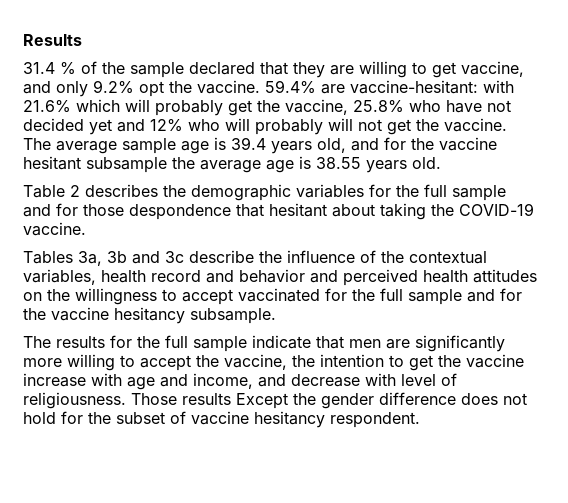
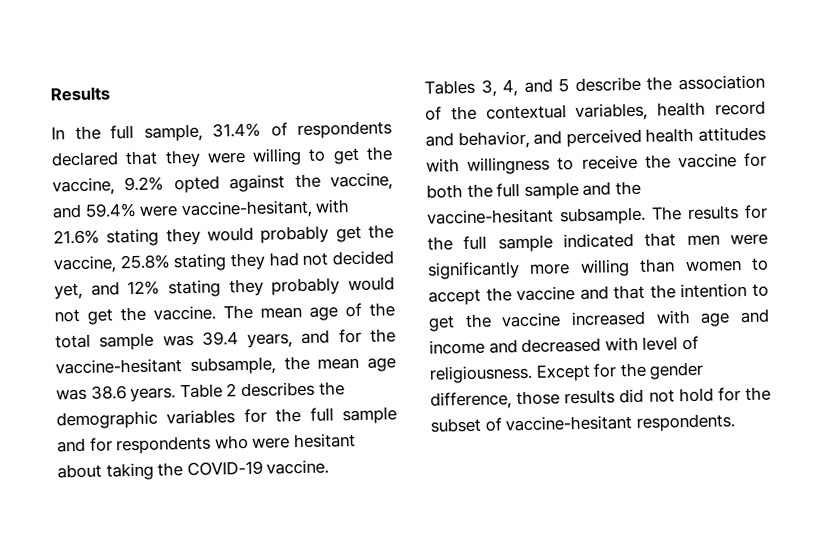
- 31.4 % of the sample declared that they are willing to get vaccine, and only 9.2% opt the vaccine. 59.4% are vaccine-hesitant: with 21.6% which will probably get the vaccine, 25.8% who have not decided yet and 12% who will probably will not get the vaccine.
+ In the full sample, 31.4% of respondents declared that they were willing to get the vaccine, 9.2% opted against the vaccine, and 59.4% were vaccine-hesitant, with 21.6% stating they would probably get the vaccine, 25.8% stating they had not decided yet, and 12% stating they probably would not get the vaccine.
- The average sample age is 39.4 years old, and for the vaccine hesitant subsample the average age is 38.55 years old.
- Table 2 describes the demographic variables for the full sample and for those despondence that hesitant about taking the COVID-19 vaccine.
+ The mean age of the total sample was 39.4 years, and for the vaccine-hesitant subsample, the mean age was 38.6 years. Table 2 describes the demographic variables for the full sample and for respondents who were hesitant about taking the COVID-19 vaccine.
- Tables 3a, 3b and 3c describe the influence of the contextual variables, health record and behavior and perceived health attitudes on the willingness to accept vaccinated for the full sample and for the vaccine hesitancy subsample.
- The results for the full sample indicate that men are significantly more willing to accept the vaccine, the intention to get the vaccine increase with age and income, and decrease with level of religiousness.
+ Tables 3, 4, and 5 describe the association of the contextual variables, health record and behavior, and perceived health attitudes with willingness to receive the vaccine for both the full sample and the vaccine-hesitant subsample. The results for the full sample indicated that men were significantly more willing than women to accept the vaccine and that the intention to get the vaccine increased with age and income and decreased with level of religiousness.
- Those results Except the gender difference does not hold for the subset of vaccine hesitancy respondent.
+ Except for the gender difference, those results did not hold for the subset of vaccine-hesitant respondents.

